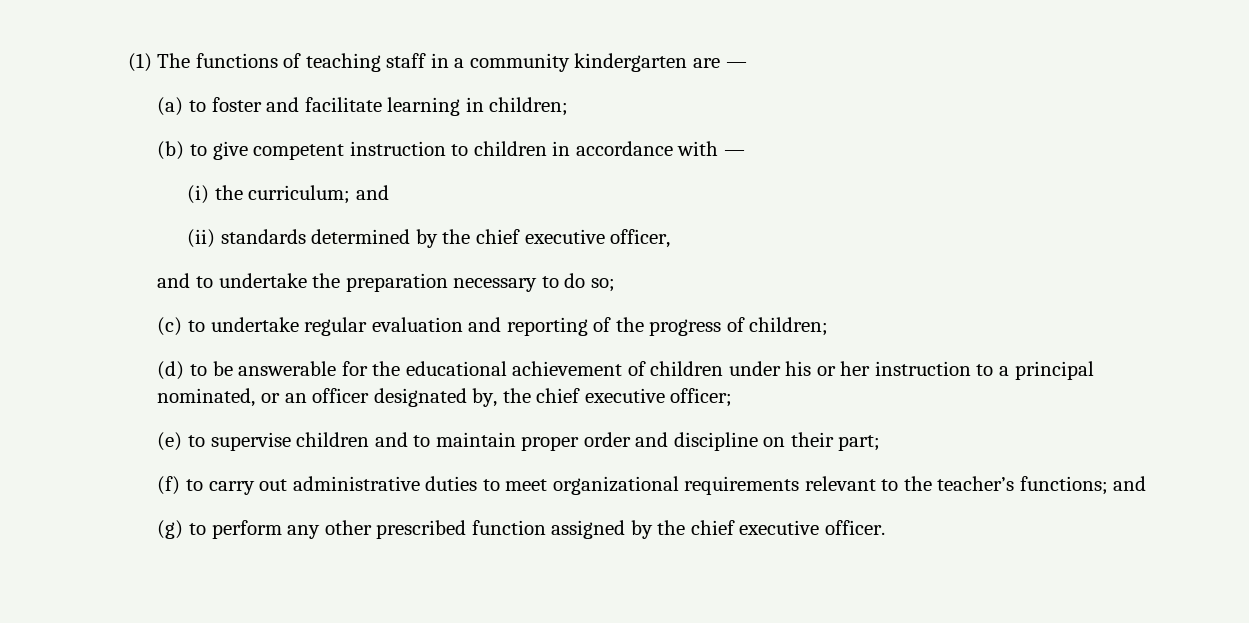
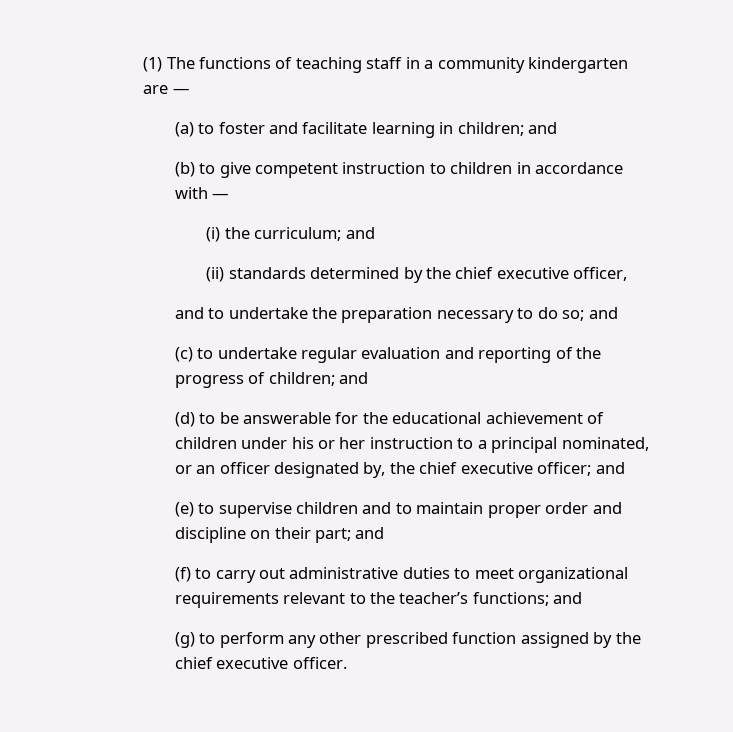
- (a) to foster and facilitate learning in children;
+ (a) to foster and facilitate learning in children; and
- and to undertake the preparation necessary to do so;
+ and to undertake the preparation necessary to do so; and
- (c) to undertake regular evaluation and reporting of the progress of children;
+ (c) to undertake regular evaluation and reporting of the progress of children; and
- (d) to be answerable for the educational achievement of children under his or her instruction to a principal nominated, or an officer designated by, the chief executive officer;
+ (d) to be answerable for the educational achievement of children under his or her instruction to a principal nominated, or an officer designated by, the chief executive officer; and
- (e) to supervise children and to maintain proper order and discipline on their part;
+ (e) to supervise children and to maintain proper order and discipline on their part; and

